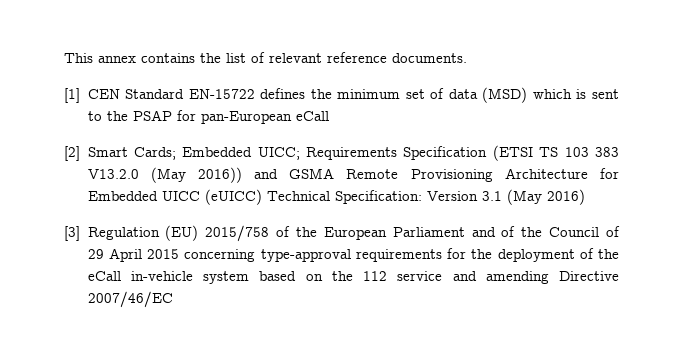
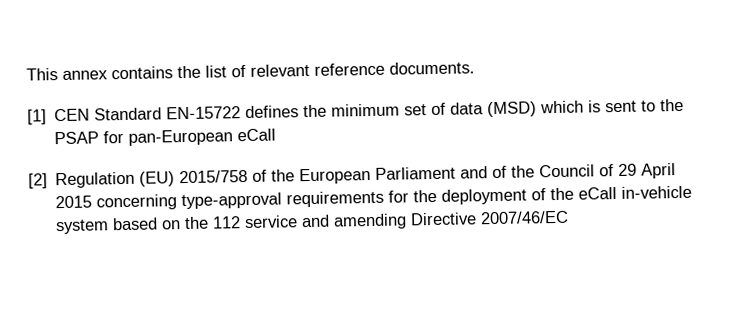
- [2] Smart Cards; Embedded UICC; Requirements Specification (ETSI TS 103 383 V13.2.0 (May 2016)) and GSMA Remote Provisioning Architecture for Embedded UICC (eUICC) Technical Specification: Version 3.1 (May 2016)
- [3] Regulation (EU) 2015/758 of the European Parliament and of the Council of 29 April 2015 concerning type-approval requirements for the deployment of the eCall in-vehicle system based on the 112 service and amending Directive 2007/46/EC
+ [2] Regulation (EU) 2015/758 of the European Parliament and of the Council of 29 April 2015 concerning type-approval requirements for the deployment of the eCall in-vehicle system based on the 112 service and amending Directive 2007/46/EC

